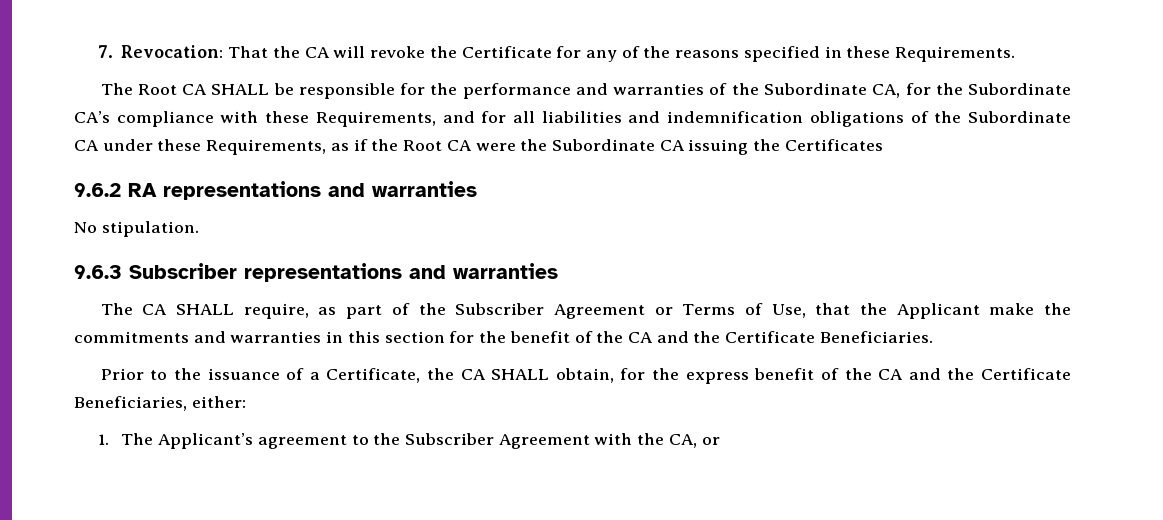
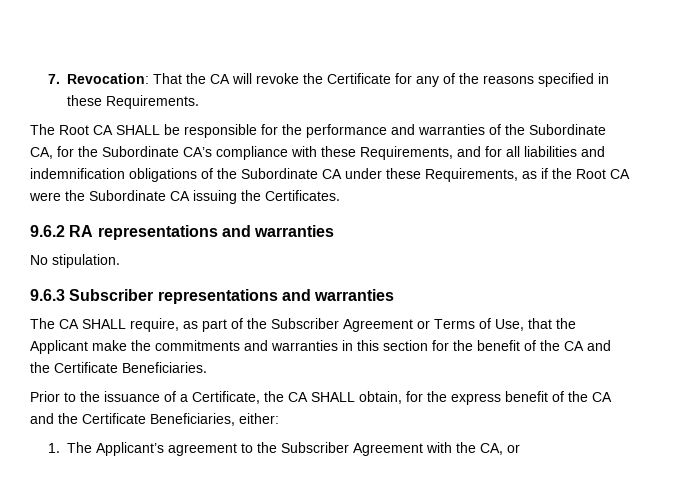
- The Root CA SHALL be responsible for the performance and warranties of the Subordinate CA, for the Subordinate CA’s compliance with these Requirements, and for all liabilities and indemnification obligations of the Subordinate CA under these Requirements, as if the Root CA were the Subordinate CA issuing the Certificates
+ The Root CA SHALL be responsible for the performance and warranties of the Subordinate CA, for the Subordinate CA’s compliance with these Requirements, and for all liabilities and indemnification obligations of the Subordinate CA under these Requirements, as if the Root CA were the Subordinate CA issuing the Certificates.

